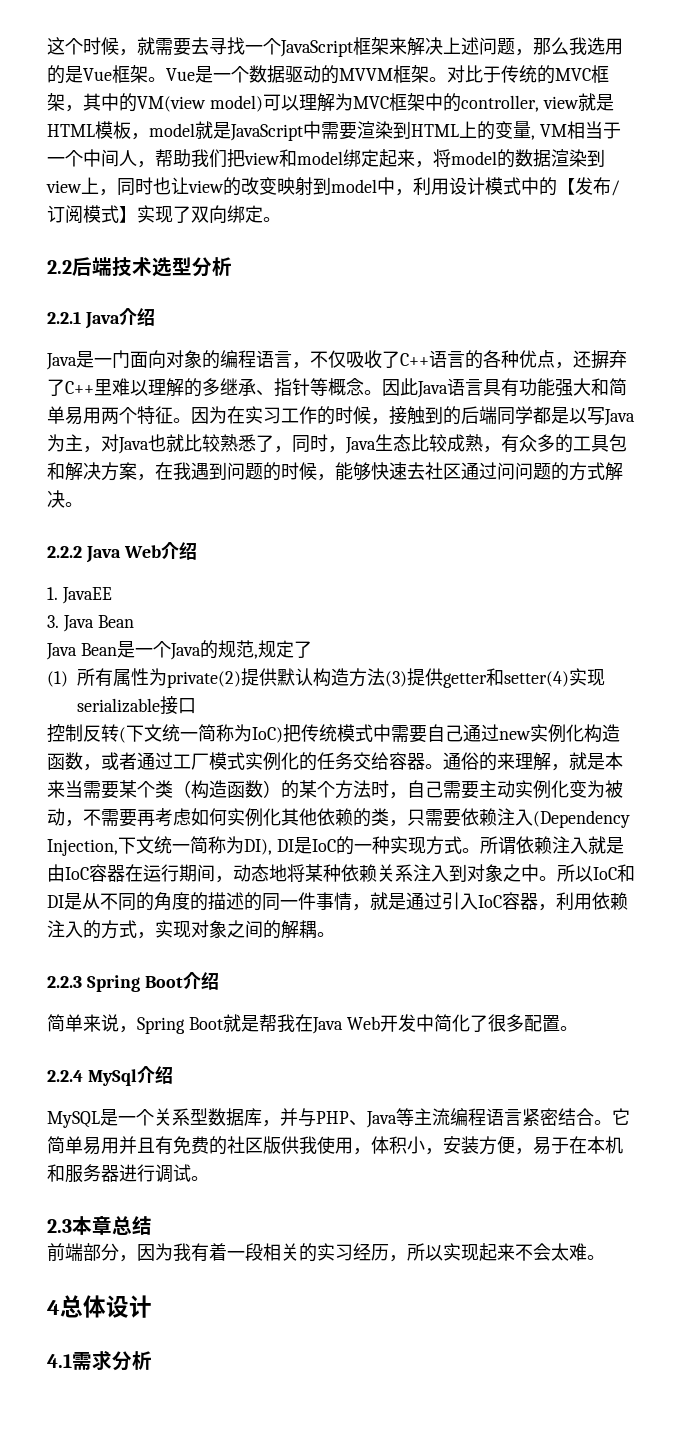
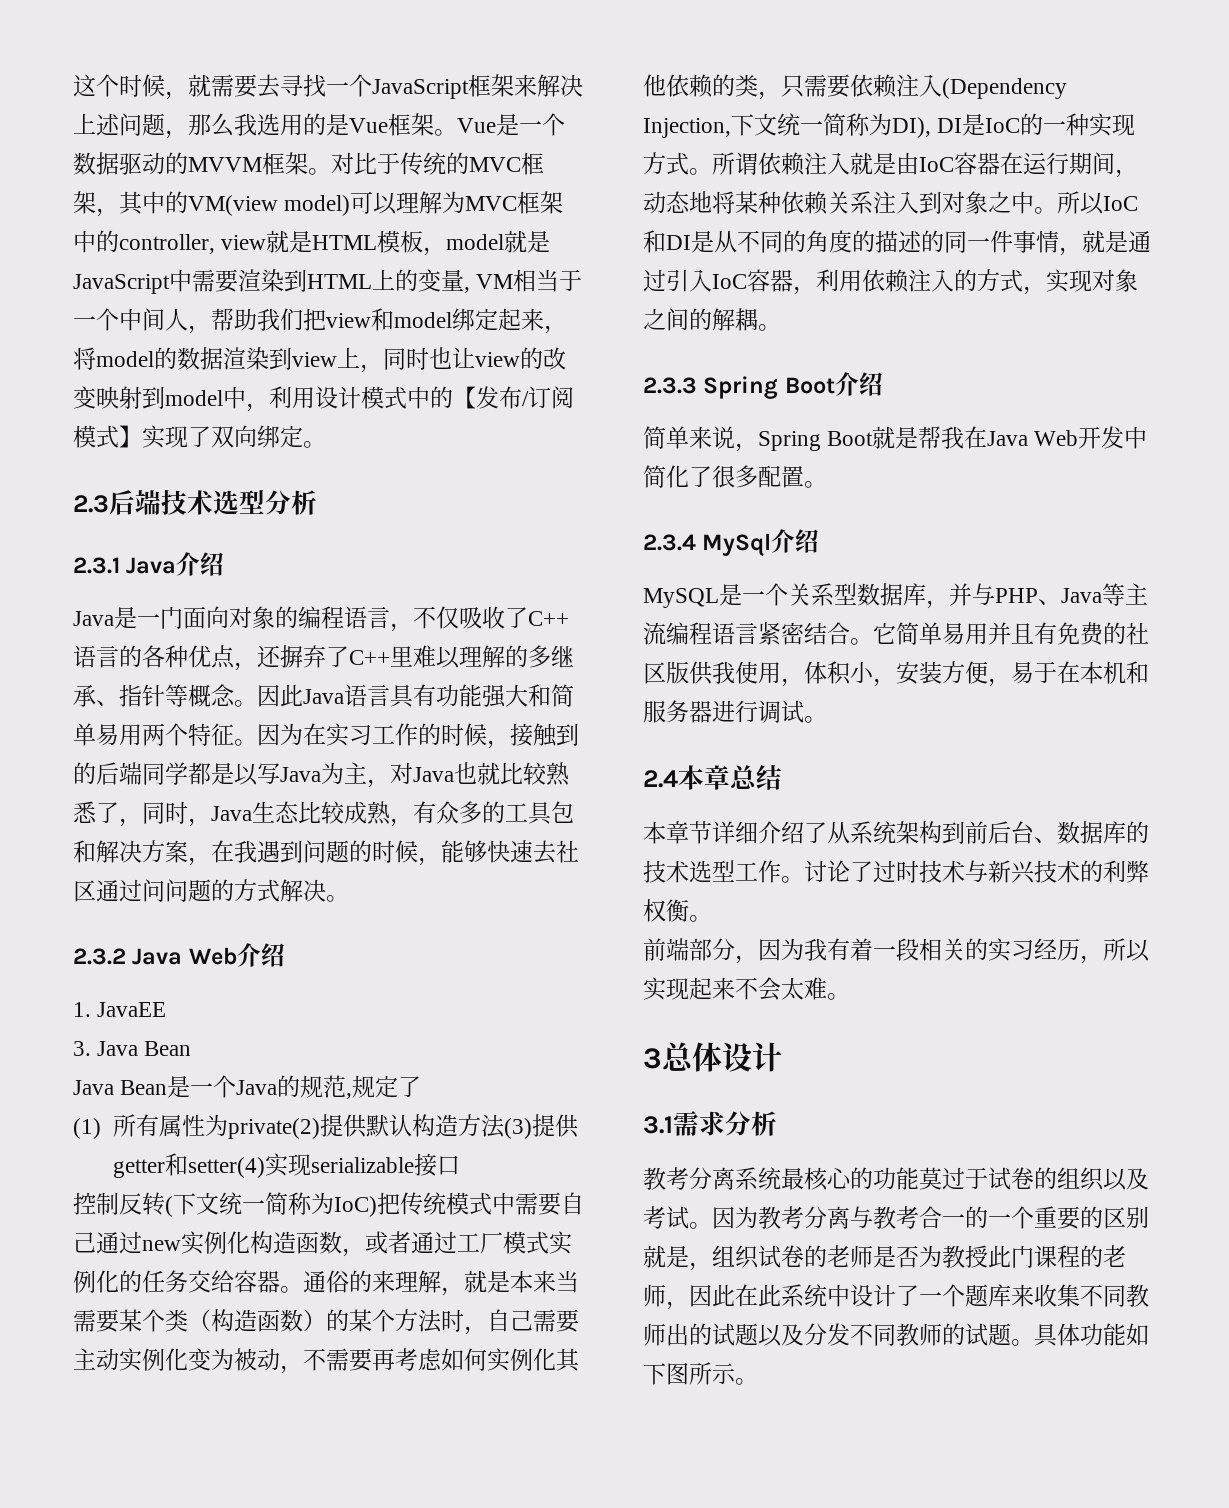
- 2.2后端技术选型分析
+ 2.3后端技术选型分析
- 2.2.1 Java介绍
+ 2.3.1 Java介绍
- 2.2.2 Java Web介绍
+ 2.3.2 Java Web介绍
- 2.2.3 Spring Boot介绍
+ 2.3.3 Spring Boot介绍
- 2.2.4 MySql介绍
+ 2.3.4 MySql介绍
- 2.3本章总结
+ 2.4本章总结
+ 本章节详细介绍了从系统架构到前后台、数据库的技术选型工作。讨论了过时技术与新兴技术的利弊权衡。
- 4总体设计
+ 3总体设计
- 4.1需求分析
+ 3.1需求分析
+ 教考分离系统最核心的功能莫过于试卷的组织以及考试。因为教考分离与教考合一的一个重要的区别就是，组织试卷的老师是否为教授此门课程的老师，因此在此系统中设计了一个题库来收集不同教师出的试题以及分发不同教师的试题。具体功能如下图所示。

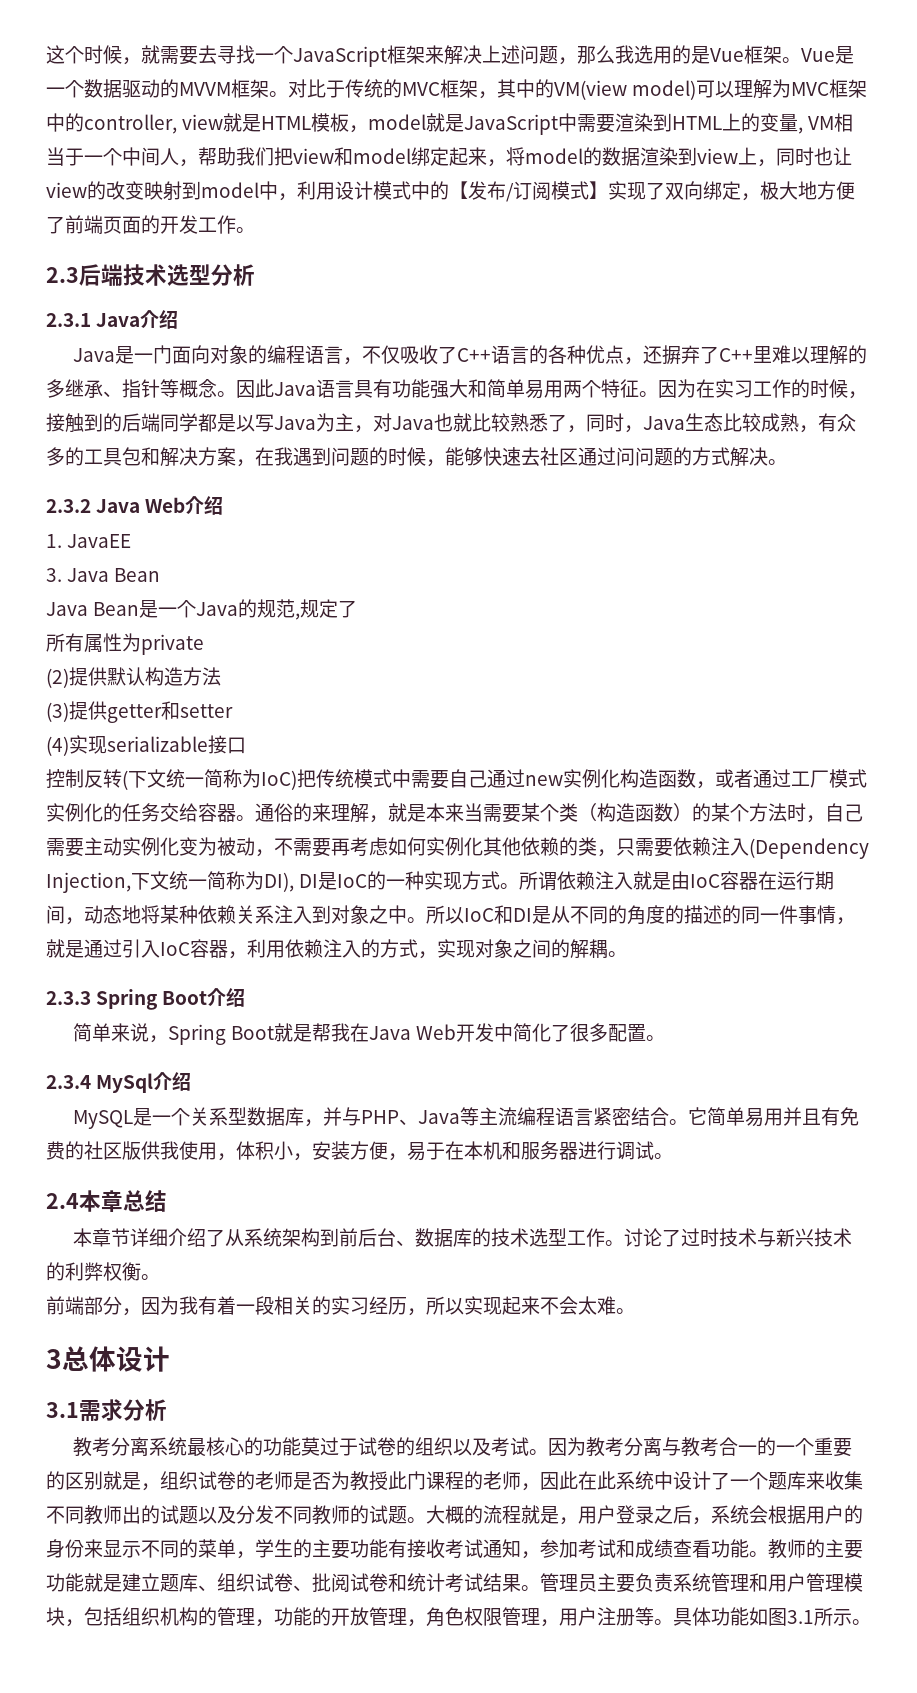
- 对比于传统的MVC框架，其中的VM(view model)可以理解为MVC框架中的controller, view就是HTML模板，model就是JavaScript中需要渲染到HTML上的变量, VM相当于一个中间人，帮助我们把view和model绑定起来，将model的数据渲染到view上，同时也让view的改变映射到model中，利用设计模式中的【发布/订阅模式】实现了双向绑定。
+ 对比于传统的MVC框架，其中的VM(view model)可以理解为MVC框架中的controller, view就是HTML模板，model就是JavaScript中需要渲染到HTML上的变量, VM相当于一个中间人，帮助我们把view和model绑定起来，将model的数据渲染到view上，同时也让view的改变映射到model中，利用设计模式中的【发布/订阅模式】实现了双向绑定，极大地方便了前端页面的开发工作。
- (1)所有属性为private(2)提供默认构造方法(3)提供getter和setter(4)实现serializable接口
+ 所有属性为private
+ (2)提供默认构造方法
+ (3)提供getter和setter
+ (4)实现serializable接口
+ 大概的流程就是，用户登录之后，系统会根据用户的身份来显示不同的菜单，学生的主要功能有接收考试通知，参加考试和成绩查看功能。教师的主要功能就是建立题库、组织试卷、批阅试卷和统计考试结果。管理员主要负责系统管理和用户管理模块，包括组织机构的管理，功能的开放管理，角色权限管理，用户注册等。
- 具体功能如下图所示。
+ 具体功能如图3.1所示。

